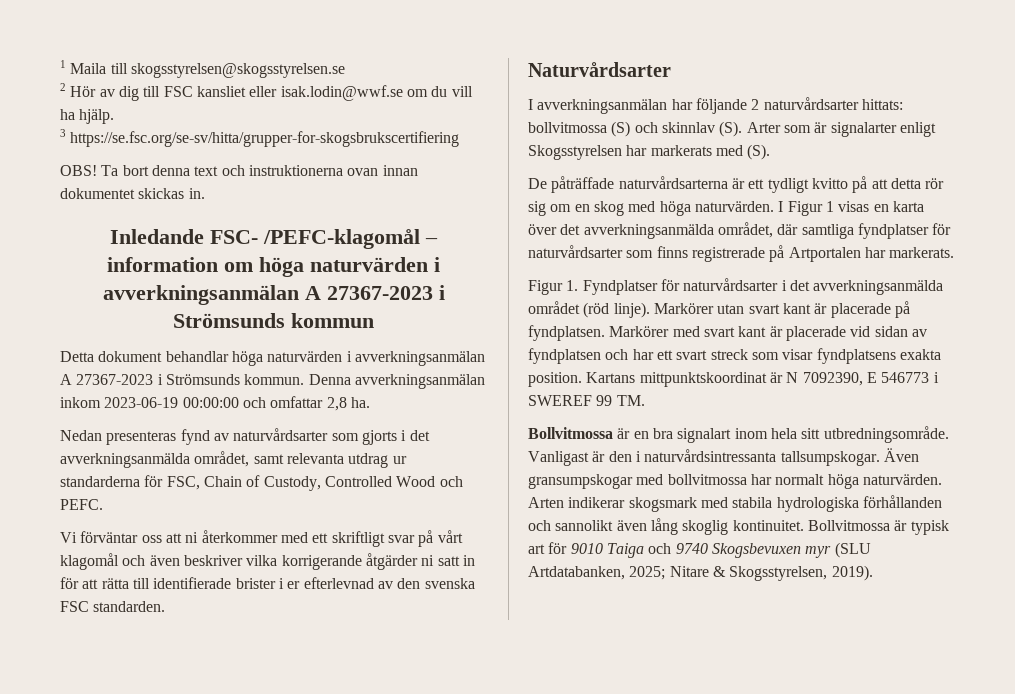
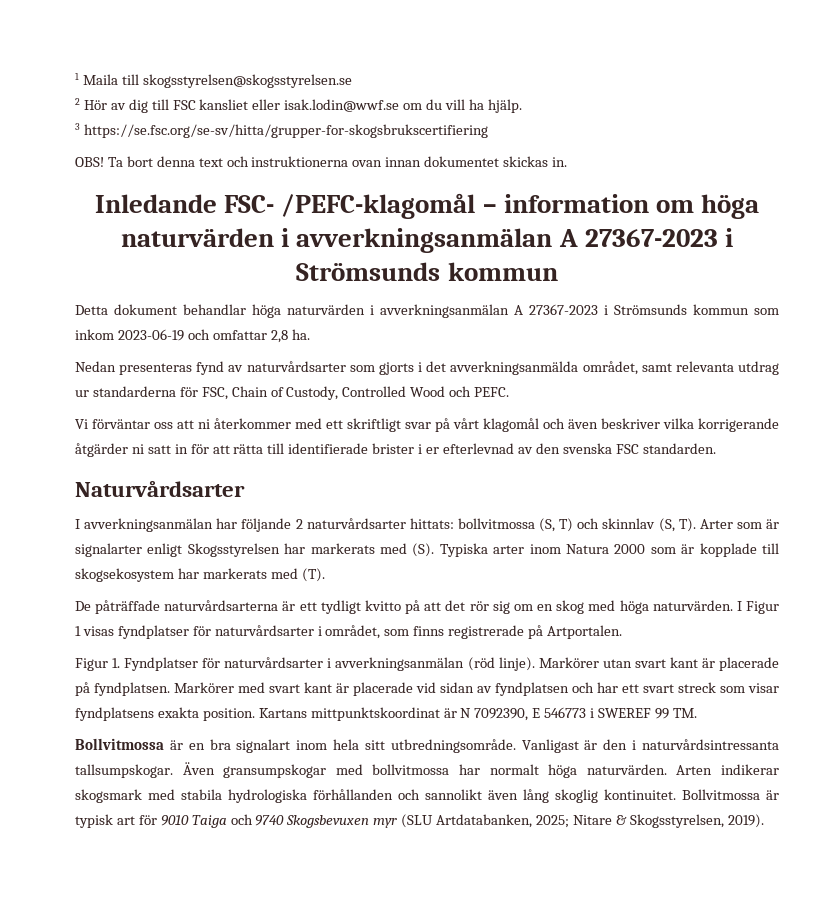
- Detta dokument behandlar höga naturvärden i avverkningsanmälan A 27367-2023 i Strömsunds kommun. Denna avverkningsanmälan inkom 2023-06-19 00:00:00 och omfattar 2,8 ha.
+ Detta dokument behandlar höga naturvärden i avverkningsanmälan A 27367-2023 i Strömsunds kommun som inkom 2023-06-19 och omfattar 2,8 ha.
- I avverkningsanmälan har följande 2 naturvårdsarter hittats: bollvitmossa (S) och skinnlav (S). Arter som är signalarter enligt Skogsstyrelsen har markerats med (S).
+ I avverkningsanmälan har följande 2 naturvårdsarter hittats: bollvitmossa (S, T) och skinnlav (S, T). Arter som är signalarter enligt Skogsstyrelsen har markerats med (S). Typiska arter inom Natura 2000 som är kopplade till skogsekosystem har markerats med (T).
- De påträffade naturvårdsarterna är ett tydligt kvitto på att detta rör sig om en skog med höga naturvärden.
+ De påträffade naturvårdsarterna är ett tydligt kvitto på att det rör sig om en skog med höga naturvärden.
- I Figur 1 visas en karta över det avverkningsanmälda området, där samtliga fyndplatser för naturvårdsarter som finns registrerade på Artportalen har markerats.
+ I Figur 1 visas fyndplatser för naturvårdsarter i området, som finns registrerade på Artportalen.
- Figur 1. Fyndplatser för naturvårdsarter i det avverkningsanmälda området (röd linje).
+ Figur 1. Fyndplatser för naturvårdsarter i avverkningsanmälan (röd linje).

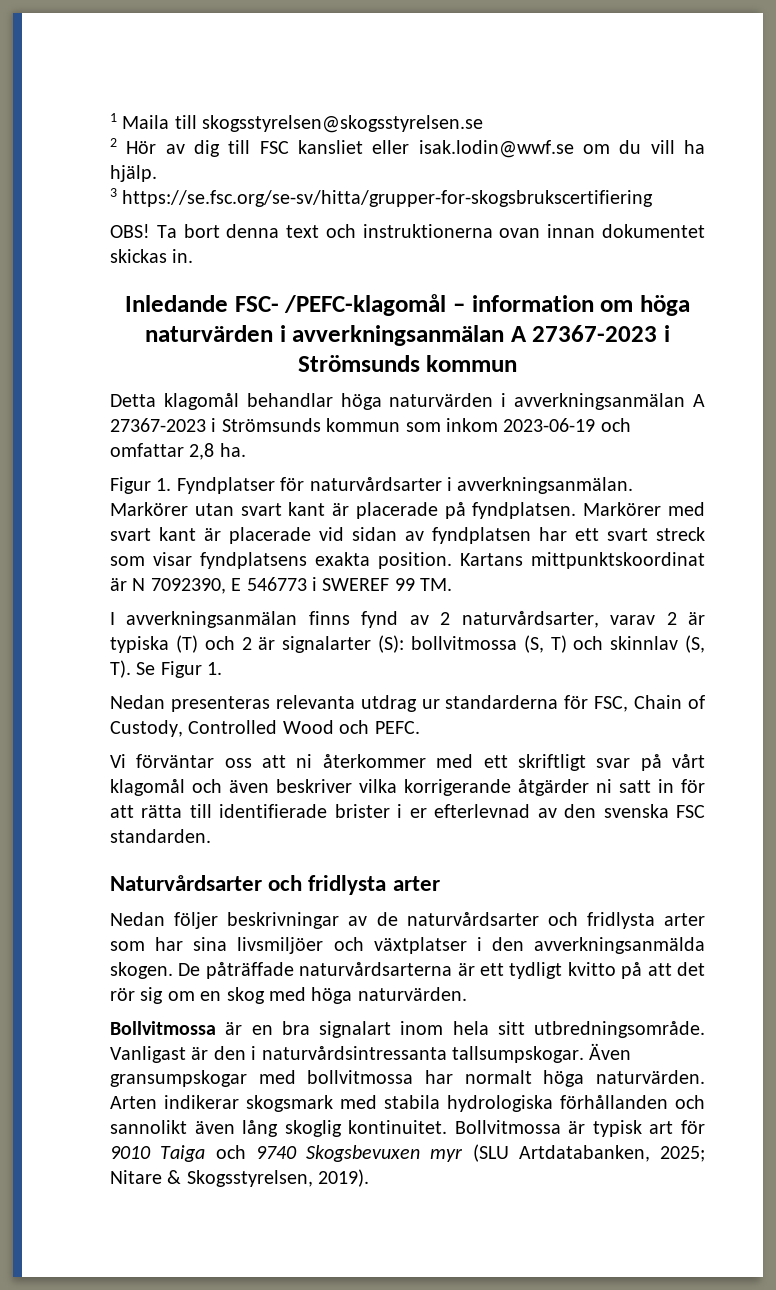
- Detta dokument behandlar höga naturvärden i avverkningsanmälan A 27367-2023 i Strömsunds kommun som inkom 2023-06-19 och omfattar 2,8 ha.
+ Detta klagomål behandlar höga naturvärden i avverkningsanmälan A 27367-2023 i Strömsunds kommun som inkom 2023-06-19 och omfattar 2,8 ha.
- Nedan presenteras fynd av naturvårdsarter som gjorts i det avverkningsanmälda området, samt relevanta utdrag ur standarderna för FSC, Chain of Custody, Controlled Wood och PEFC.
+ Figur 1. Fyndplatser för naturvårdsarter i avverkningsanmälan. Markörer utan svart kant är placerade på fyndplatsen. Markörer med svart kant är placerade vid sidan av fyndplatsen har ett svart streck som visar fyndplatsens exakta position. Kartans mittpunktskoordinat är N 7092390, E 546773 i SWEREF 99 TM.
+ I avverkningsanmälan finns fynd av 2 naturvårdsarter, varav 2 är typiska (T) och 2 är signalarter (S): bollvitmossa (S, T) och skinnlav (S, T). Se Figur 1.
+ Nedan presenteras relevanta utdrag ur standarderna för FSC, Chain of Custody, Controlled Wood och PEFC.
- Naturvårdsarter
- I avverkningsanmälan har följande 2 naturvårdsarter hittats: bollvitmossa (S, T) och skinnlav (S, T). Arter som är signalarter enligt Skogsstyrelsen har markerats med (S). Typiska arter inom Natura 2000 som är kopplade till skogsekosystem har markerats med (T).
- De påträffade naturvårdsarterna är ett tydligt kvitto på att det rör sig om en skog med höga naturvärden. I Figur 1 visas fyndplatser för naturvårdsarter i området, som finns registrerade på Artportalen.
- Figur 1. Fyndplatser för naturvårdsarter i avverkningsanmälan (röd linje). Markörer utan svart kant är placerade på fyndplatsen. Markörer med svart kant är placerade vid sidan av fyndplatsen och har ett svart streck som visar fyndplatsens exakta position. Kartans mittpunktskoordinat är N 7092390, E 546773 i SWEREF 99 TM.
+ Naturvårdsarter och fridlysta arter
+ Nedan följer beskrivningar av de naturvårdsarter och fridlysta arter som har sina livsmiljöer och växtplatser i den avverkningsanmälda skogen. De påträffade naturvårdsarterna är ett tydligt kvitto på att det rör sig om en skog med höga naturvärden.

